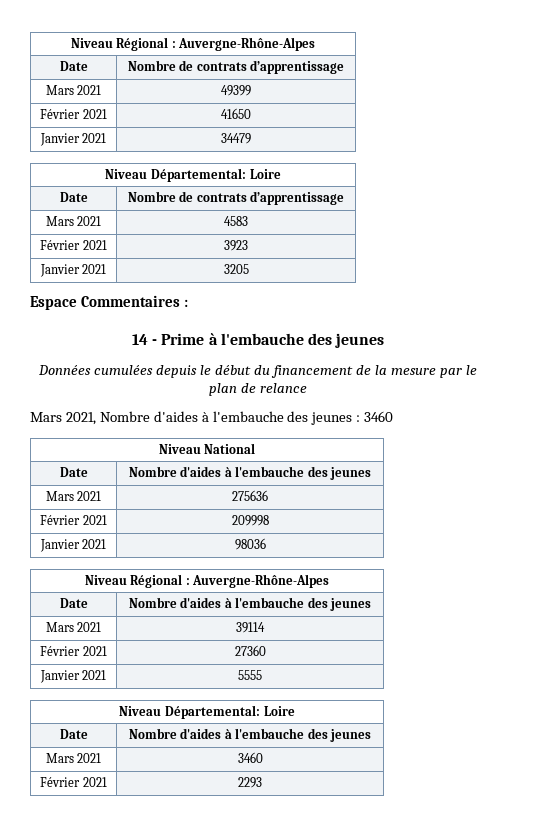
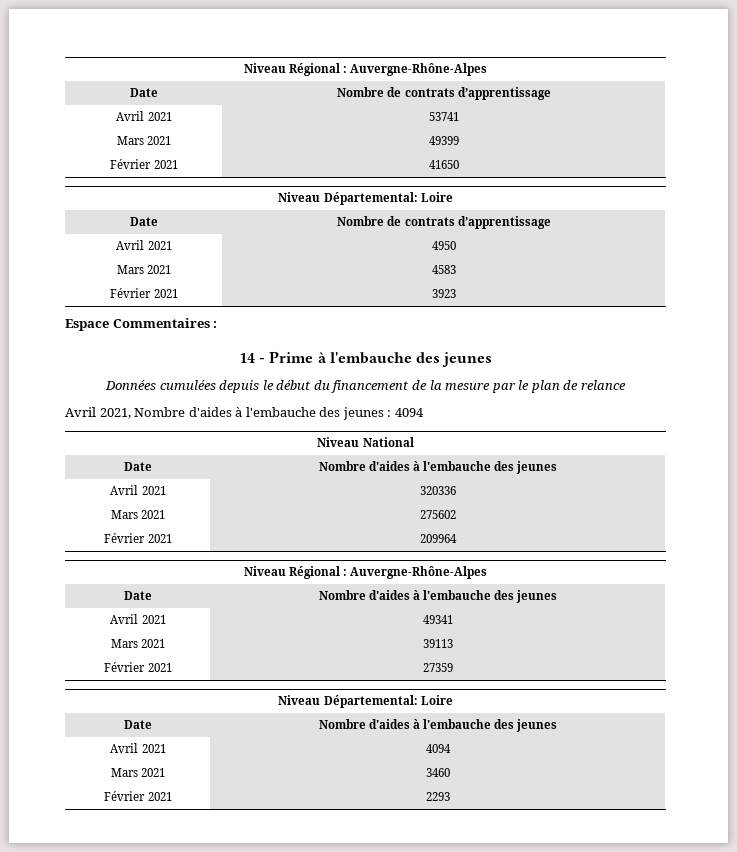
+ Avril 2021 | 53741
- Janvier 2021 | 34479
+ Avril 2021 | 4950
- Janvier 2021 | 3205
- Mars 2021, Nombre d'aides à l'embauche des jeunes : 3460
+ Avril 2021, Nombre d'aides à l'embauche des jeunes : 4094
- Mars 2021 | 275636
- Février 2021 | 209998
- Janvier 2021 | 98036
+ Avril 2021 | 320336
+ Mars 2021 | 275602
+ Février 2021 | 209964
- Mars 2021 | 39114
- Février 2021 | 27360
- Janvier 2021 | 5555
+ Avril 2021 | 49341
+ Mars 2021 | 39113
+ Février 2021 | 27359
+ Avril 2021 | 4094

